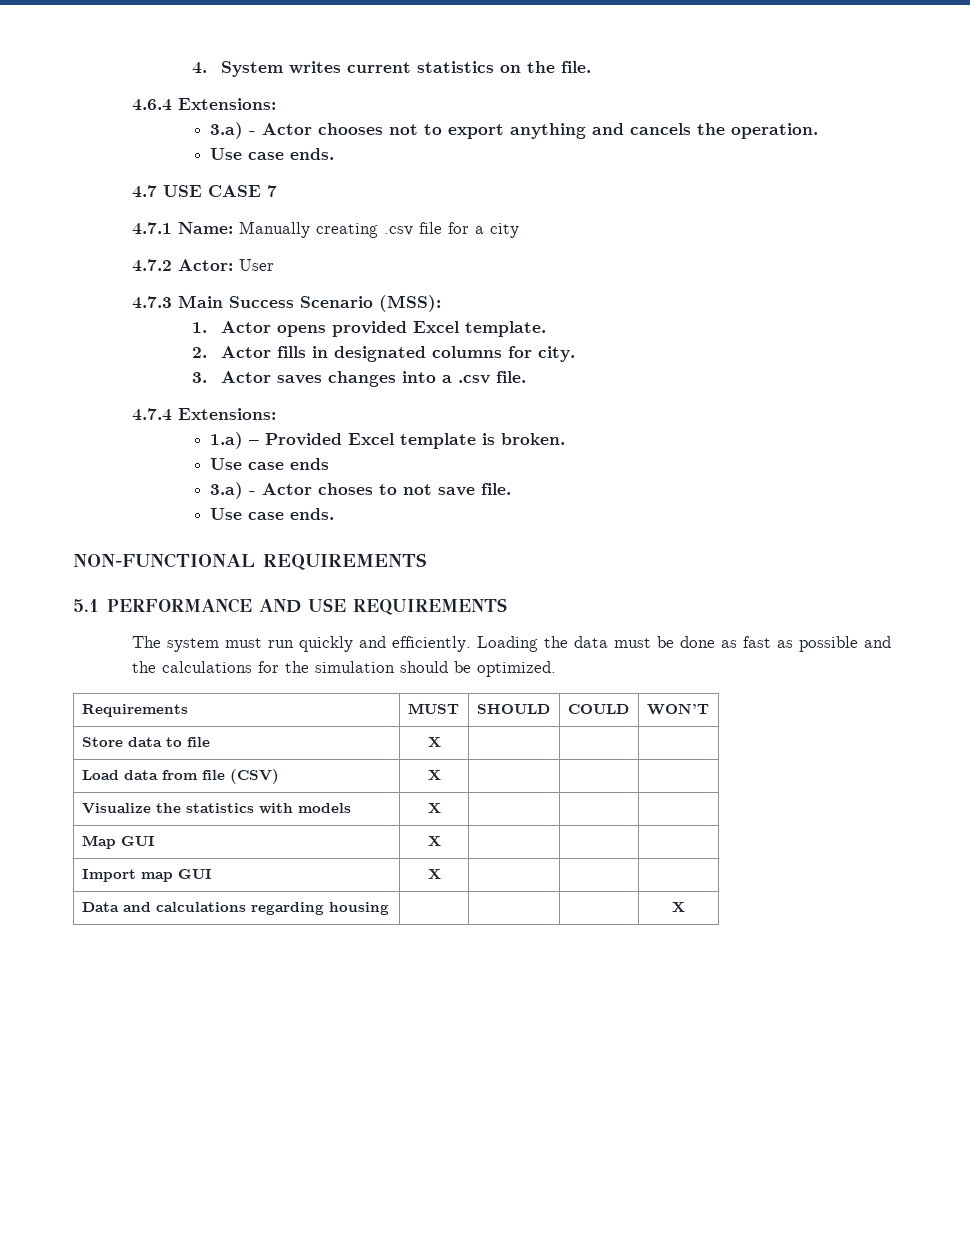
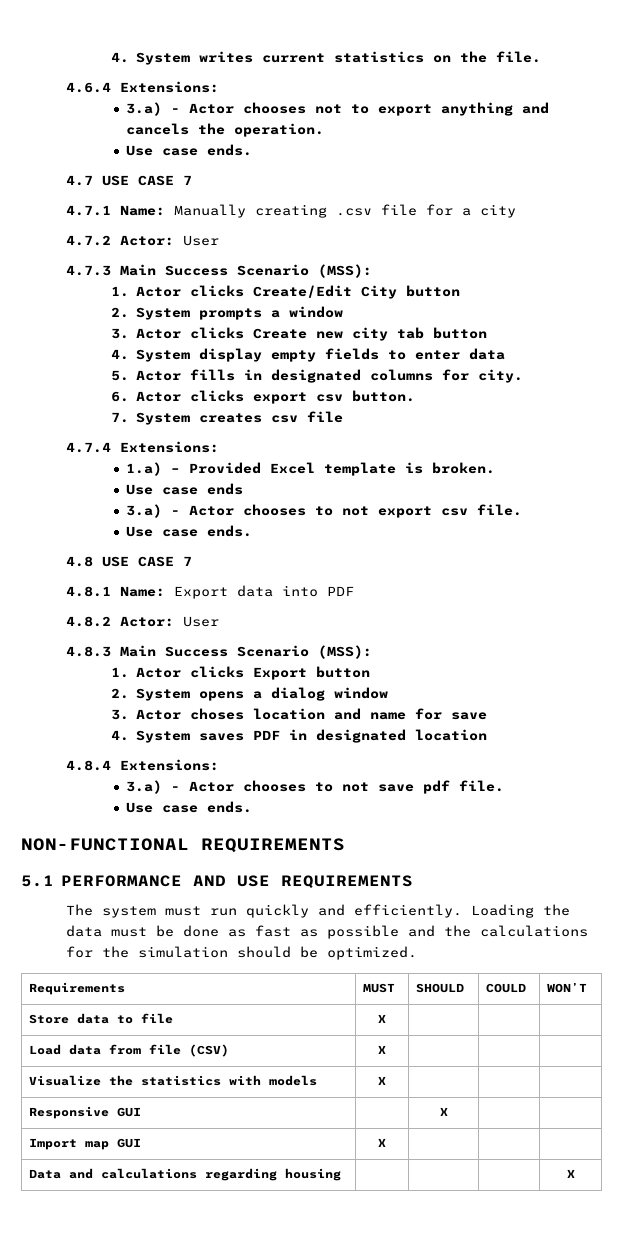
- 1. Actor opens provided Excel template.
- 2. Actor fills in designated columns for city.
+ 1. Actor clicks Create/Edit City button
+ 2. System prompts a window
+ 3. Actor clicks Create new city tab button
+ 4. System display empty fields to enter data
+ 5. Actor fills in designated columns for city.
- 3. Actor saves changes into a .csv file.
+ 6. Actor clicks export csv button.
+ 7. System creates csv file
- 3.a) - Actor choses to not save file.
+ 3.a) - Actor chooses to not export csv file.
+ Use case ends.
+ 4.8 USE CASE 7
+ 4.8.1 Name: Export data into PDF
+ 4.8.2 Actor: User
+ 4.8.3 Main Success Scenario (MSS):
+ 1. Actor clicks Export button
+ 2. System opens a dialog window
+ 3. Actor choses location and name for save
+ 4. System saves PDF in designated location
+ 4.8.4 Extensions:
+ 3.a) - Actor chooses to not save pdf file.
- Map GUI | X | | |
+ Responsive GUI | | X | |

